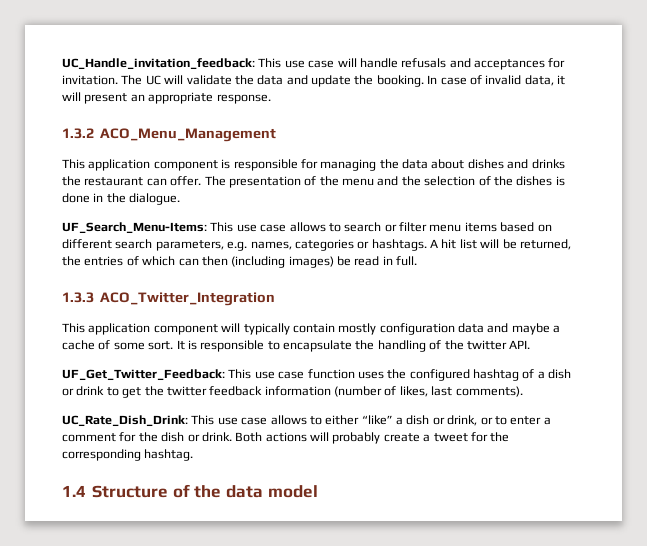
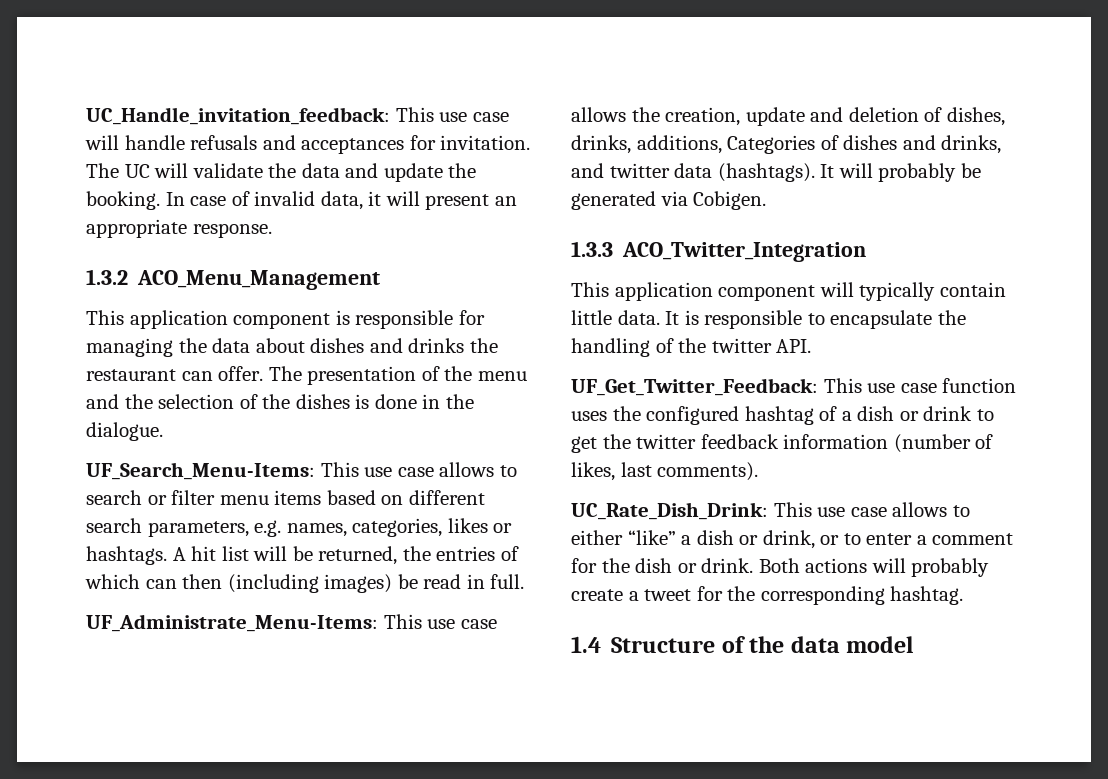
- UF_Search_Menu-Items: This use case allows to search or filter menu items based on different search parameters, e.g. names, categories or hashtags.
+ UF_Search_Menu-Items: This use case allows to search or filter menu items based on different search parameters, e.g. names, categories, likes or hashtags.
+ UF_Administrate_Menu-Items: This use case allows the creation, update and deletion of dishes, drinks, additions, Categories of dishes and drinks, and twitter data (hashtags). It will probably be generated via Cobigen.
- This application component will typically contain mostly configuration data and maybe a cache of some sort.
+ This application component will typically contain little data.

